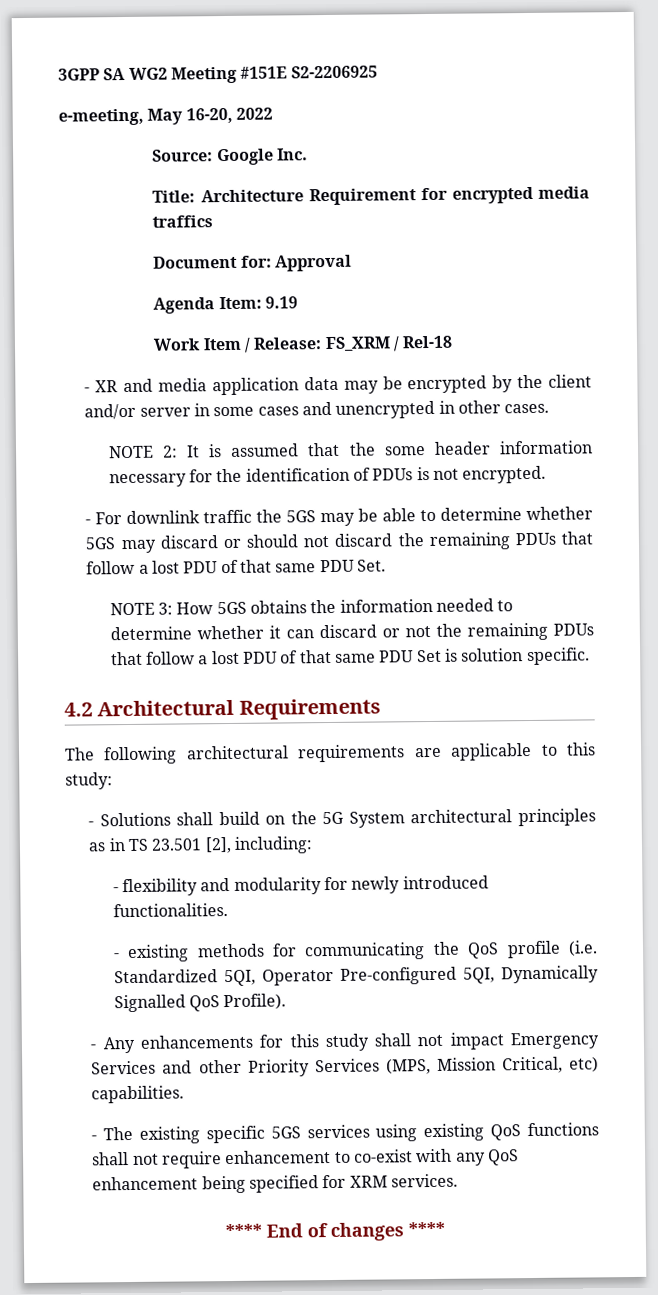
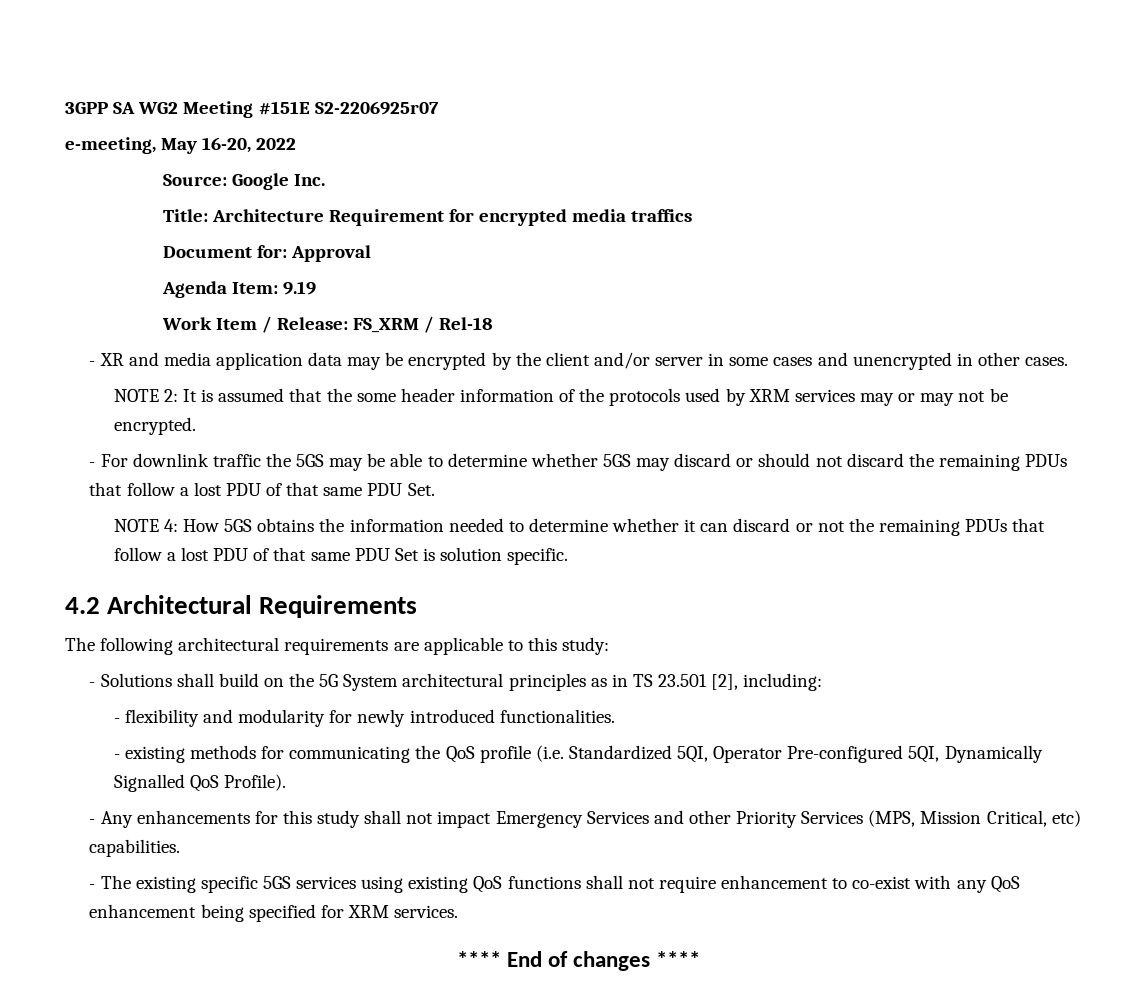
- 3GPP SA WG2 Meeting #151E S2-2206925
+ 3GPP SA WG2 Meeting #151E S2-2206925r07
- NOTE 2: It is assumed that the some header information necessary for the identification of PDUs is not encrypted.
+ NOTE 2: It is assumed that the some header information of the protocols used by XRM services may or may not be encrypted.
- NOTE 3: How 5GS obtains the information needed to determine whether it can discard or not the remaining PDUs that follow a lost PDU of that same PDU Set is solution specific.
+ NOTE 4: How 5GS obtains the information needed to determine whether it can discard or not the remaining PDUs that follow a lost PDU of that same PDU Set is solution specific.

